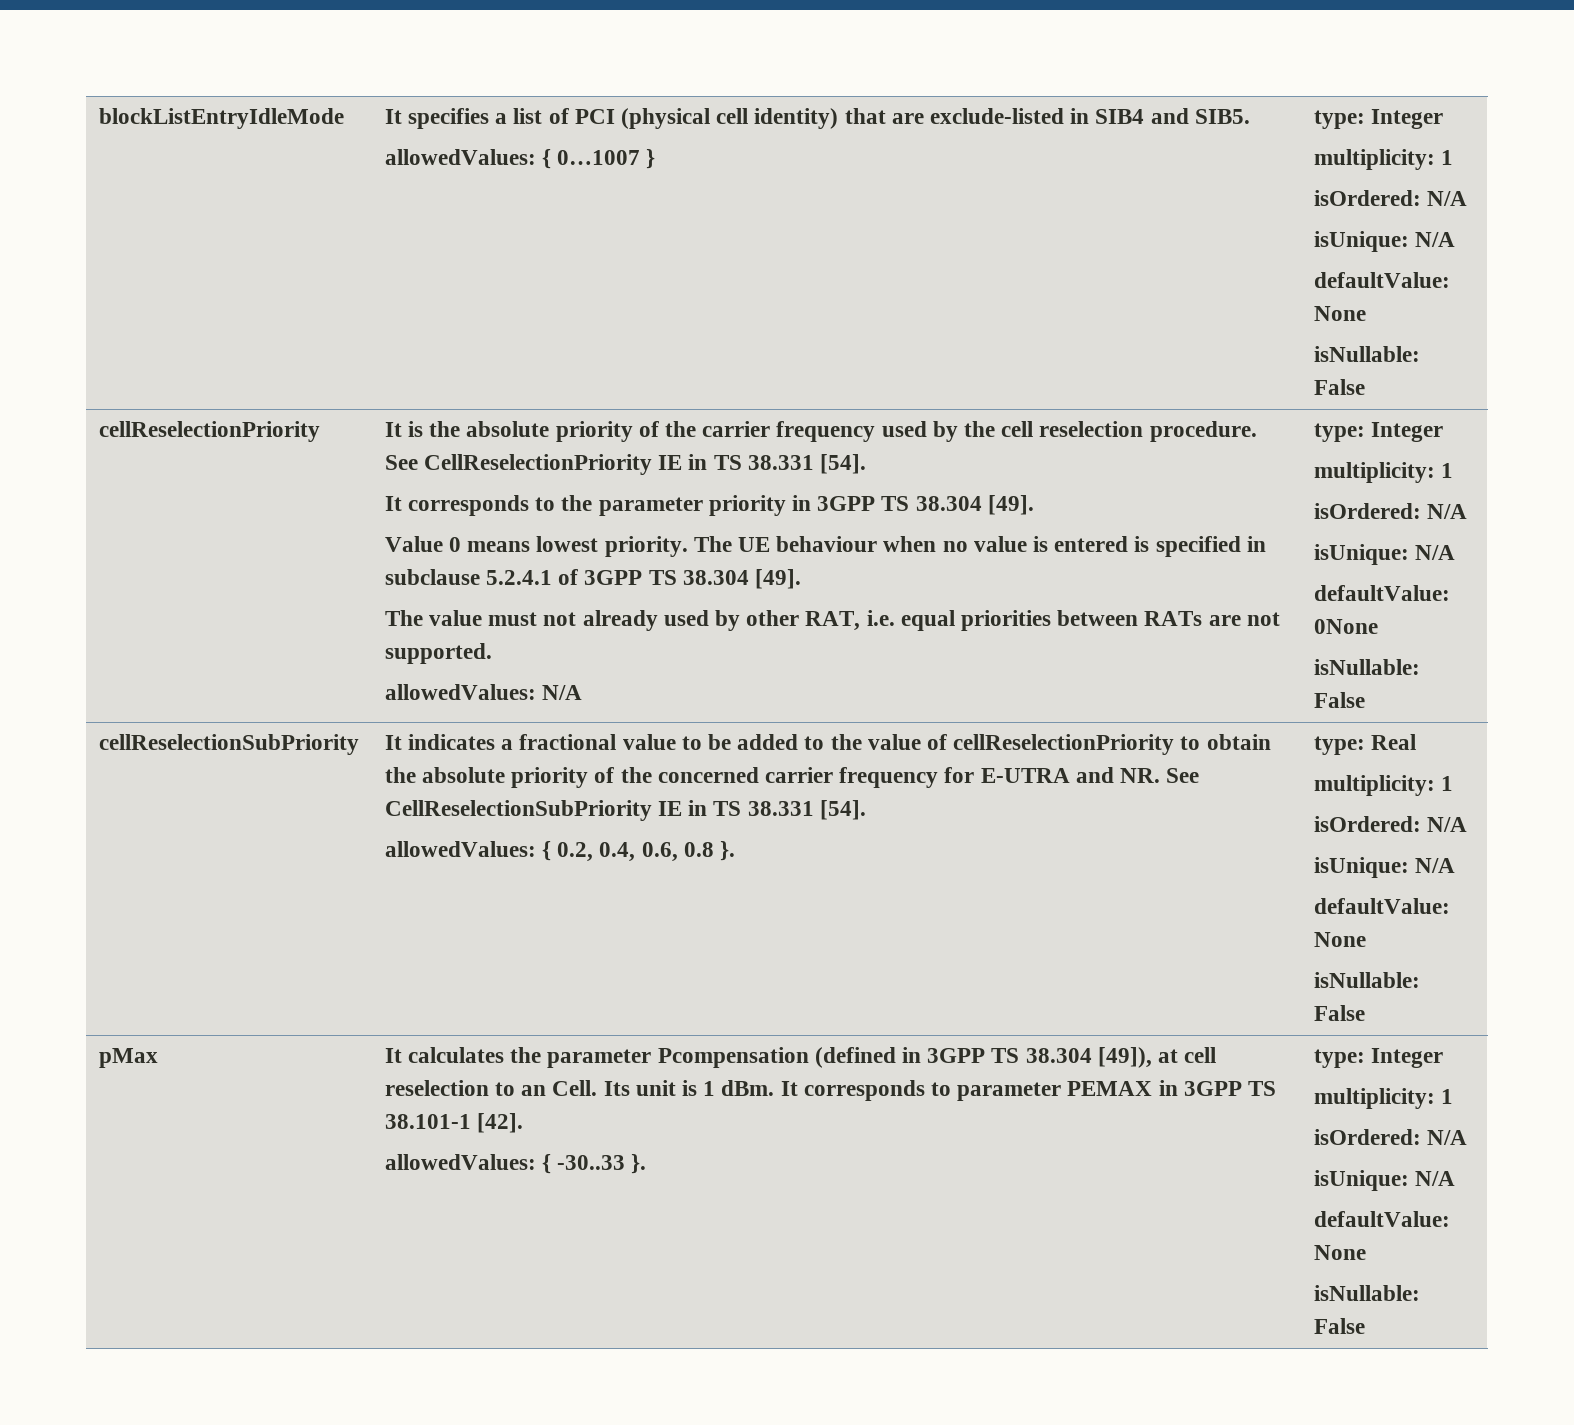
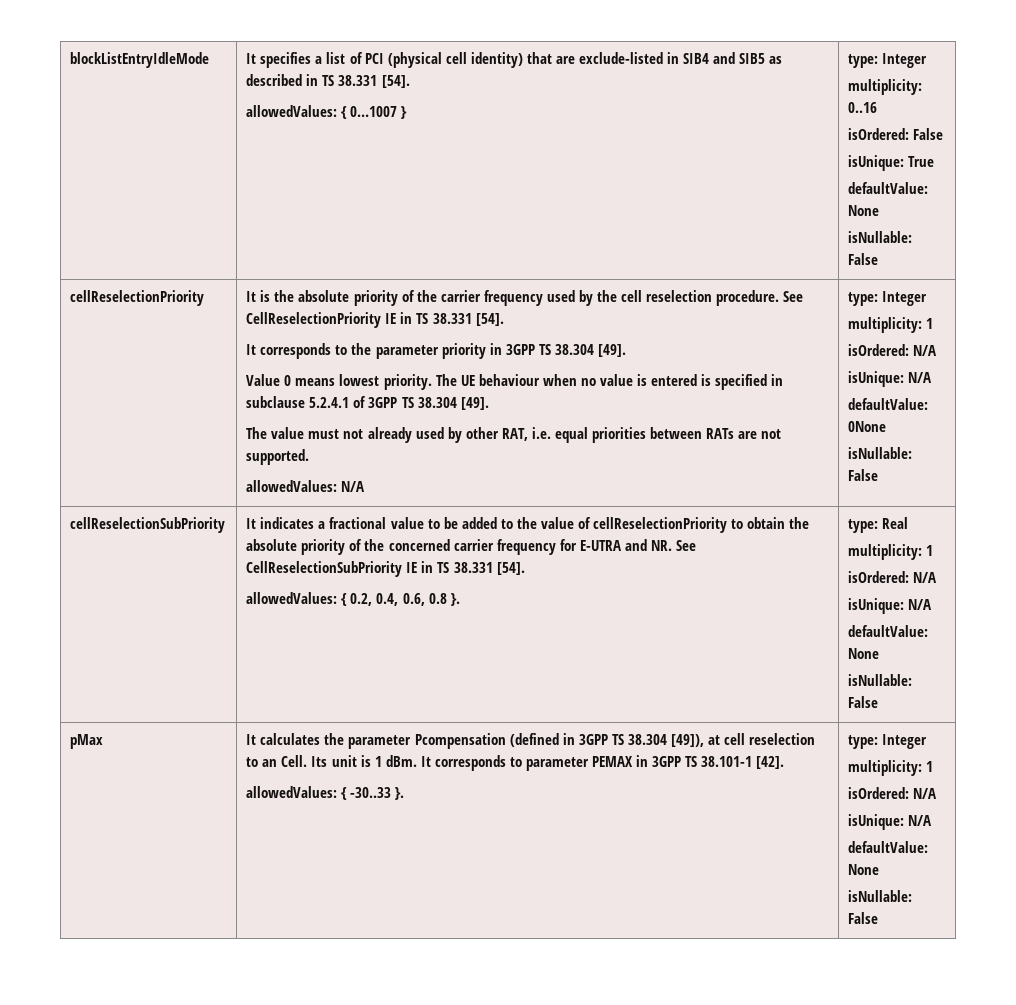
- blockListEntryIdleMode | It specifies a list of PCI (physical cell identity) that are exclude-listed in SIB4 and SIB5.
+ blockListEntryIdleMode | It specifies a list of PCI (physical cell identity) that are exclude-listed in SIB4 and SIB5 as described in TS 38.331 [54].
  allowedValues: { 0…1007 } | type: Integer
- multiplicity: 1
- isOrdered: N/A
- isUnique: N/A
+ multiplicity: 0..16
+ isOrdered: False
+ isUnique: True

